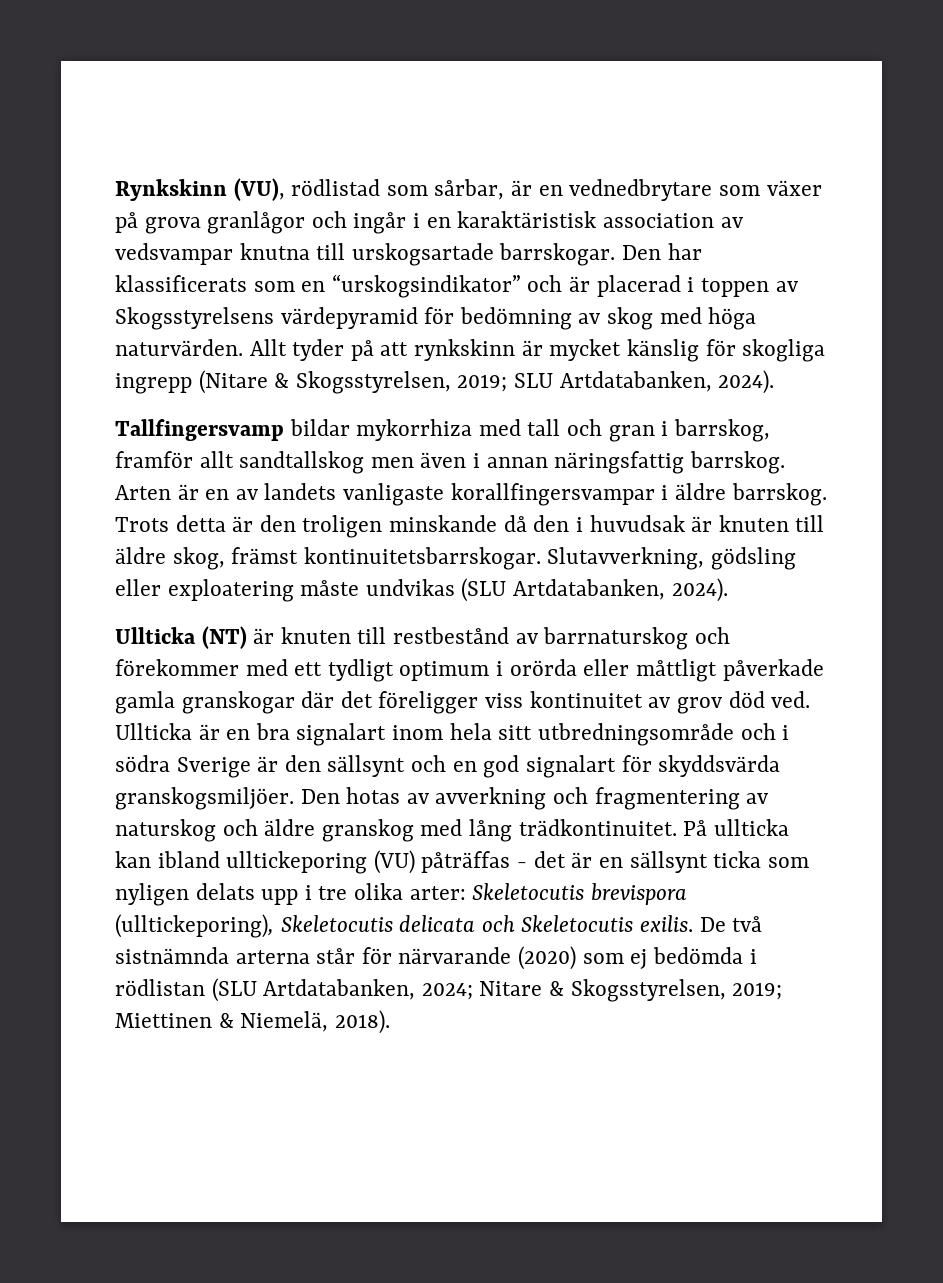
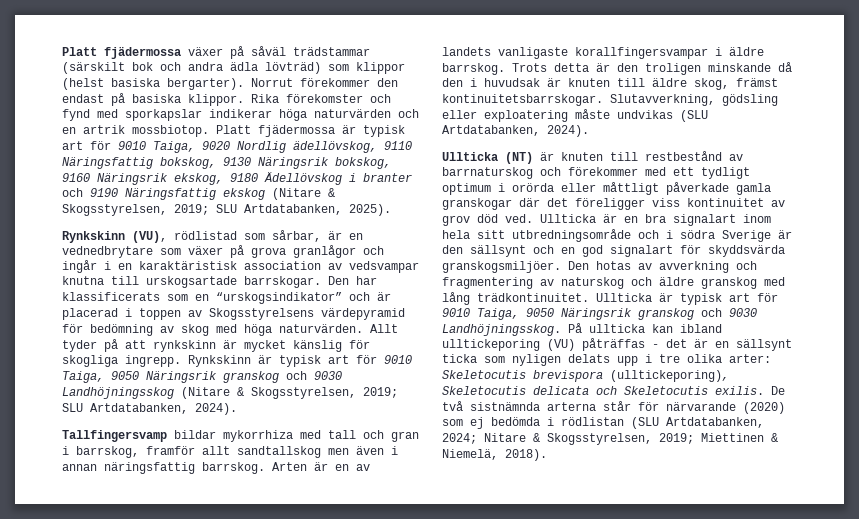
+ Platt fjädermossa växer på såväl trädstammar (särskilt bok och andra ädla lövträd) som klippor (helst basiska bergarter). Norrut förekommer den endast på basiska klippor. Rika förekomster och fynd med sporkapslar indikerar höga naturvärden och en artrik mossbiotop. Platt fjädermossa är typisk art för 9010 Taiga, 9020 Nordlig ädellövskog, 9110 Näringsfattig bokskog, 9130 Näringsrik bokskog, 9160 Näringsrik ekskog, 9180 Ädellövskog i branter och 9190 Näringsfattig ekskog (Nitare & Skogsstyrelsen, 2019; SLU Artdatabanken, 2025).
- Allt tyder på att rynkskinn är mycket känslig för skogliga ingrepp (Nitare & Skogsstyrelsen, 2019; SLU Artdatabanken, 2024).
+ Allt tyder på att rynkskinn är mycket känslig för skogliga ingrepp. Rynkskinn är typisk art för 9010 Taiga, 9050 Näringsrik granskog och 9030 Landhöjningsskog (Nitare & Skogsstyrelsen, 2019; SLU Artdatabanken, 2024).
+ Ullticka är typisk art för 9010 Taiga, 9050 Näringsrik granskog och 9030 Landhöjningsskog.

